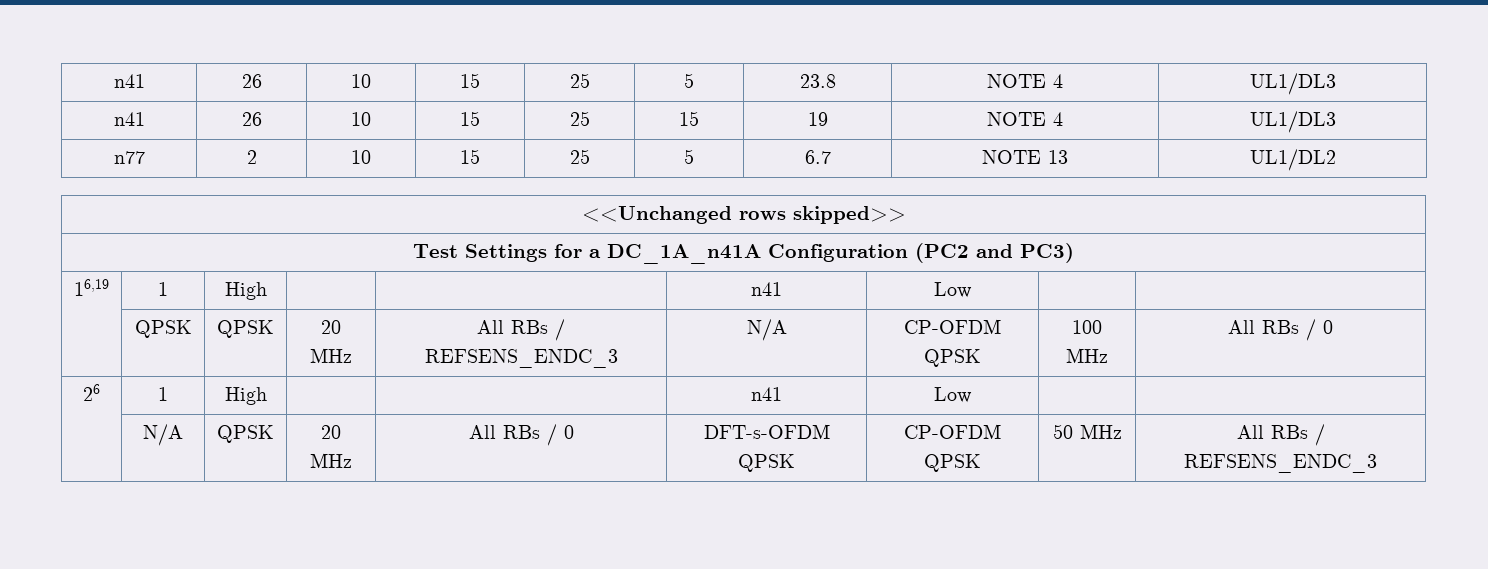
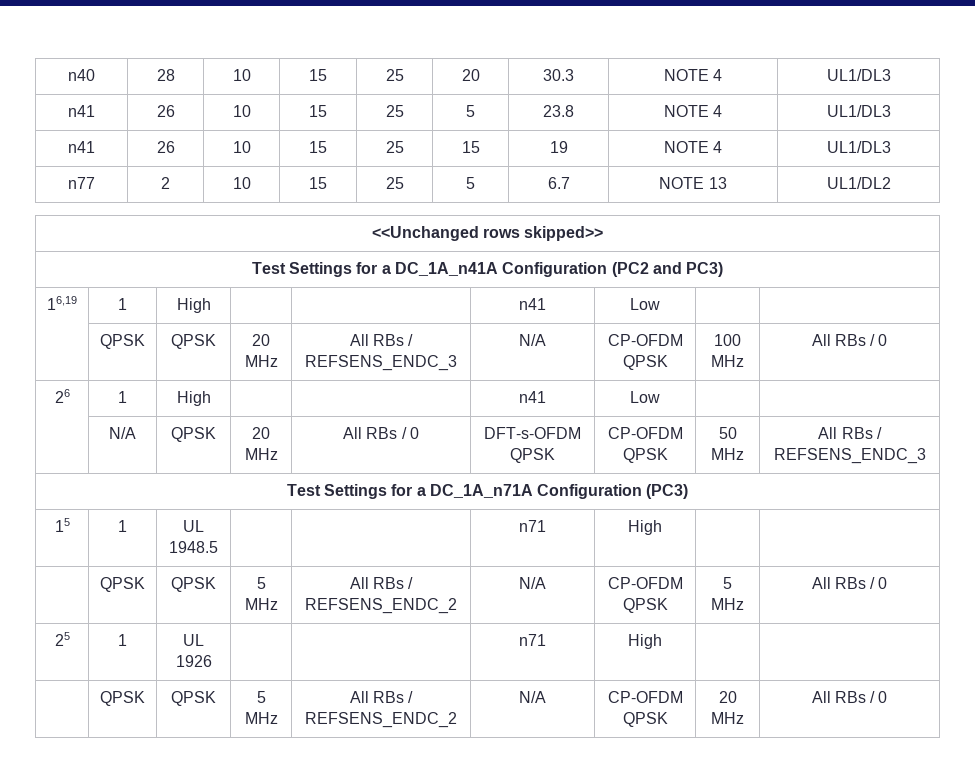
+ n40 | 28 | 10 | 15 | 25 | 20 | 30.3 | NOTE 4 | UL1/DL3
+ Test Settings for a DC_1A_n71A Configuration (PC3)
+ 15 | 1 | UL 1948.5 | | | n71 | High | |
+ | QPSK | QPSK | 5 MHz | All RBs / REFSENS_ENDC_2 | N/A | CP-OFDM QPSK | 5 MHz | All RBs / 0
+ 25 | 1 | UL 1926 | | | n71 | High | |
+ | QPSK | QPSK | 5 MHz | All RBs / REFSENS_ENDC_2 | N/A | CP-OFDM QPSK | 20 MHz | All RBs / 0

